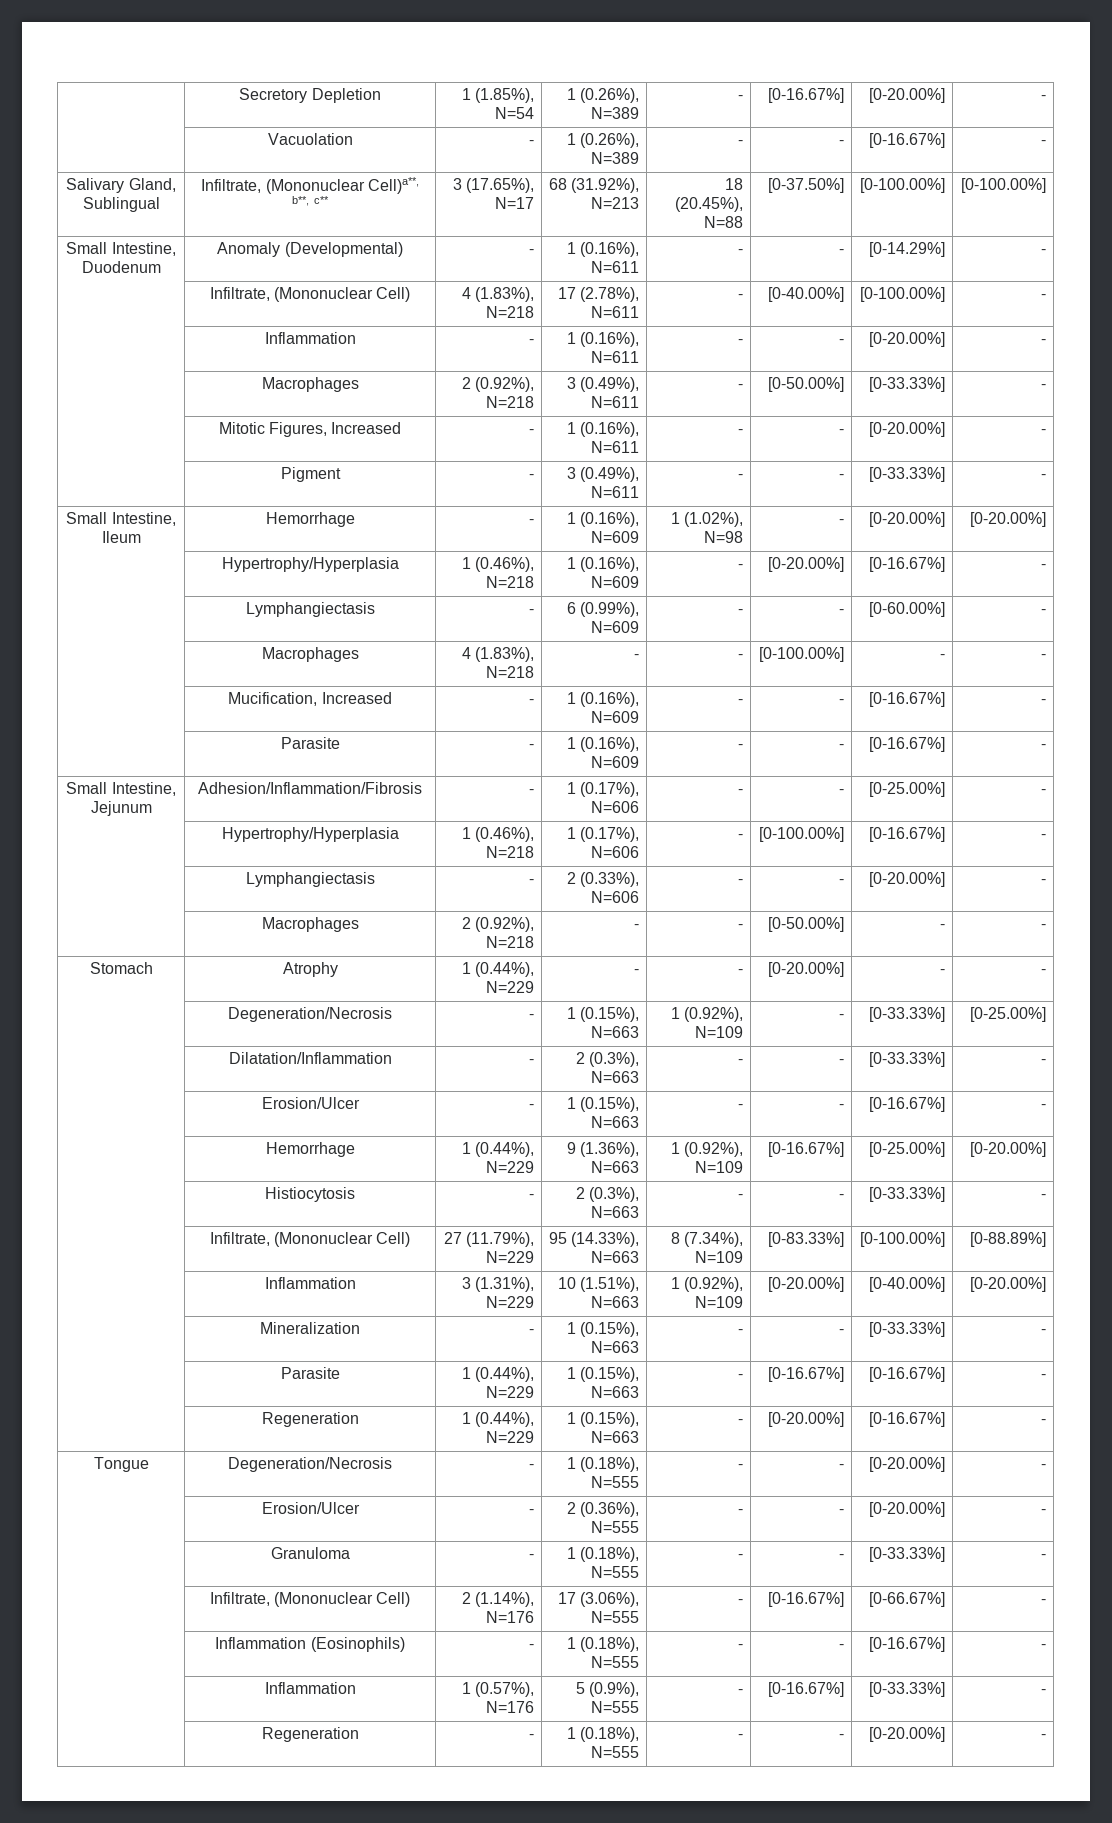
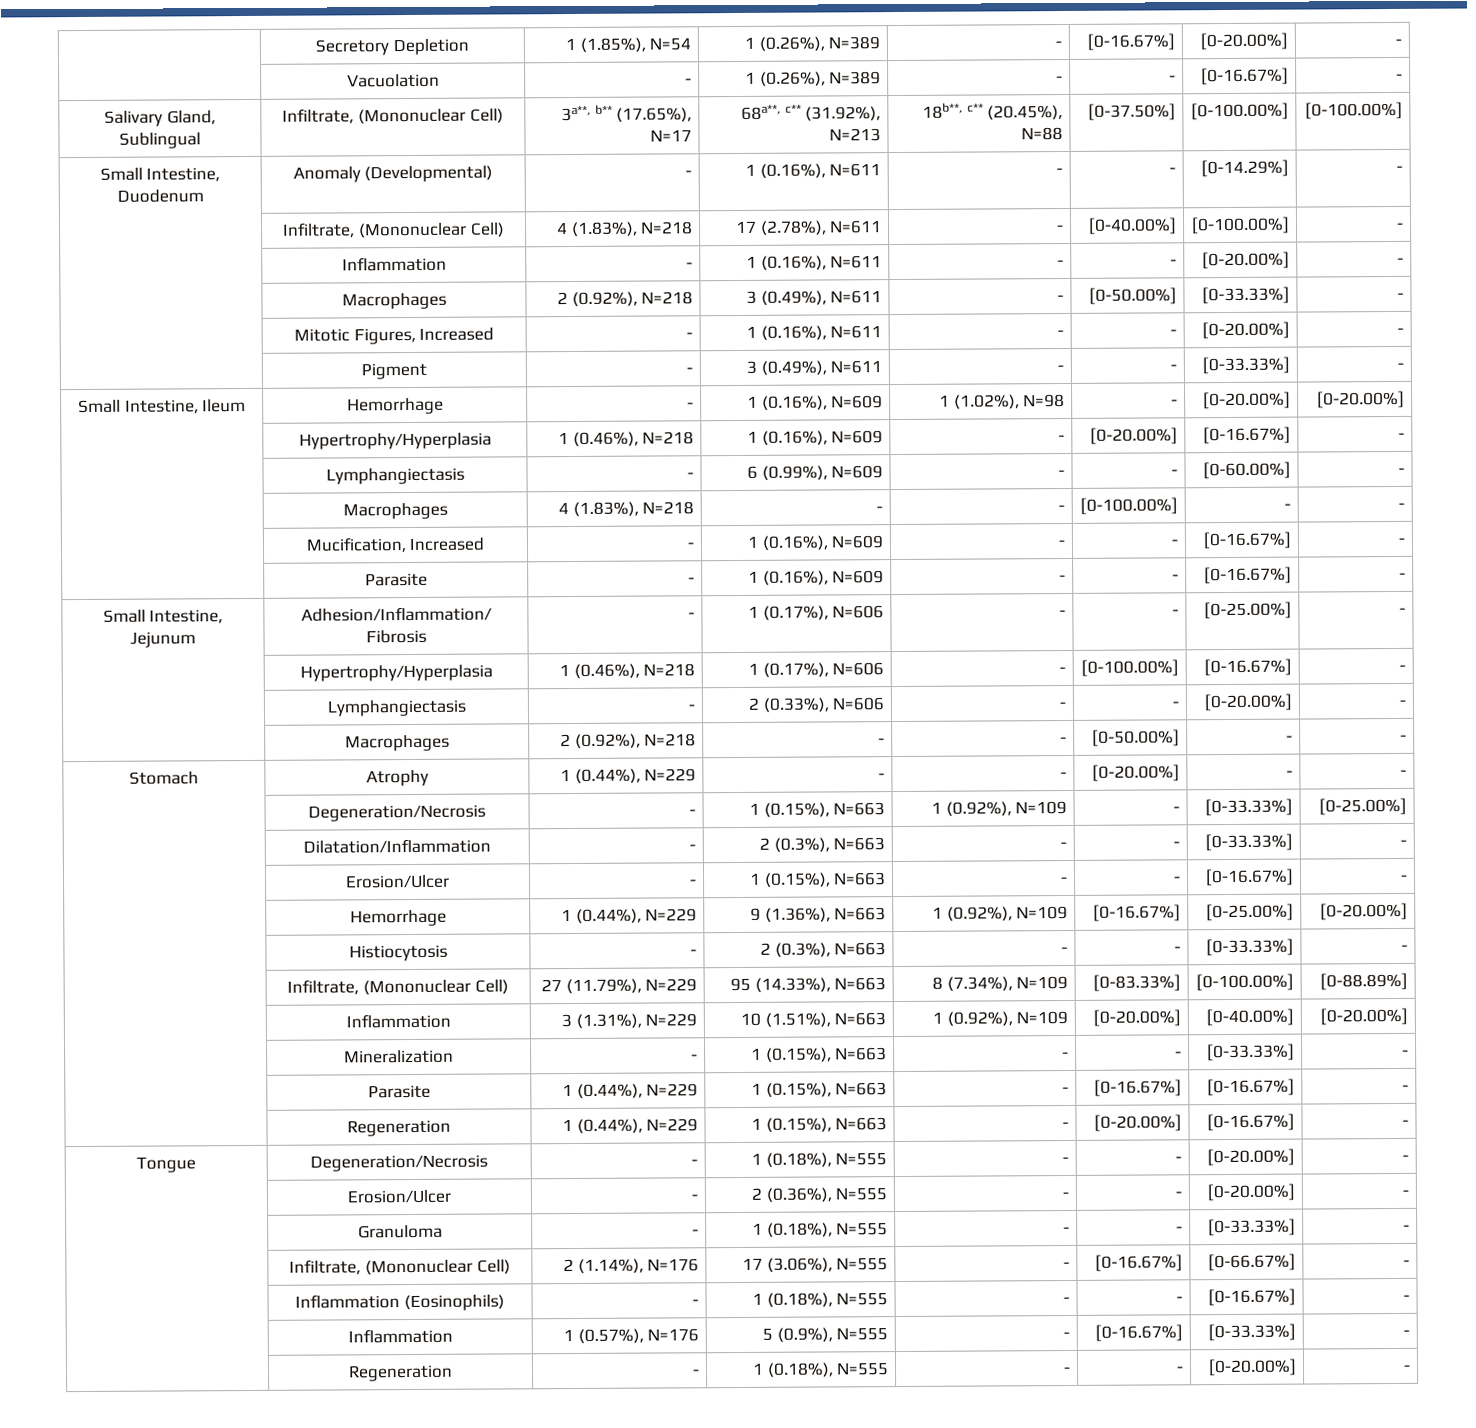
- Salivary Gland, Sublingual | Infiltrate, (Mononuclear Cell)a**, b**, c** | 3 (17.65%), N=17 | 68 (31.92%), N=213 | 18 (20.45%), N=88 | [0-37.50%] | [0-100.00%] | [0-100.00%]
+ Salivary Gland, Sublingual | Infiltrate, (Mononuclear Cell) | 3a**, b** (17.65%), N=17 | 68a**, c** (31.92%), N=213 | 18b**, c** (20.45%), N=88 | [0-37.50%] | [0-100.00%] | [0-100.00%]

